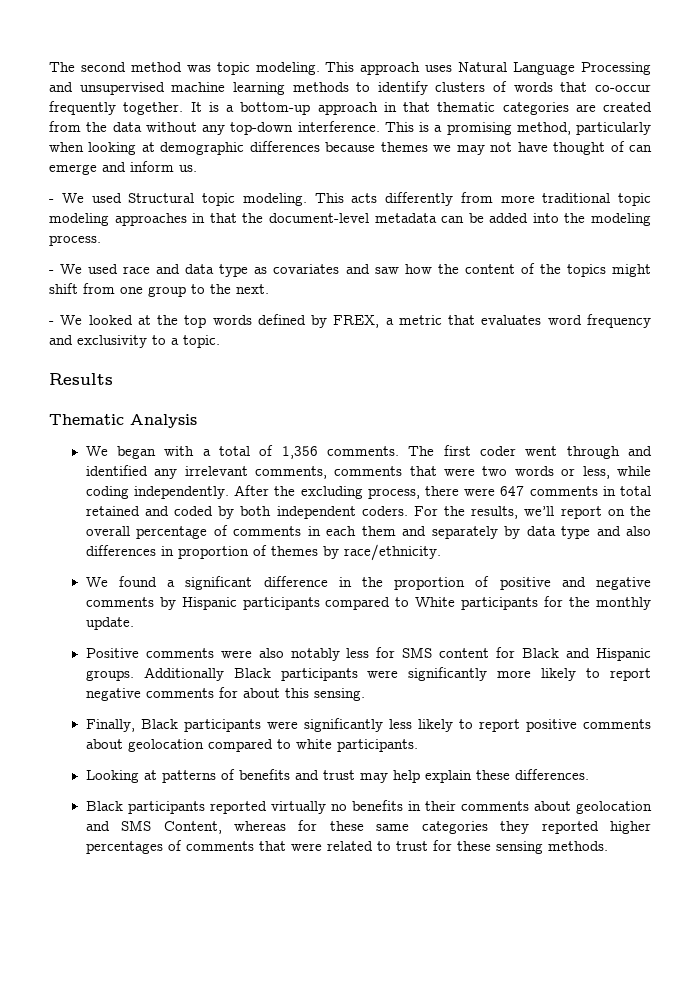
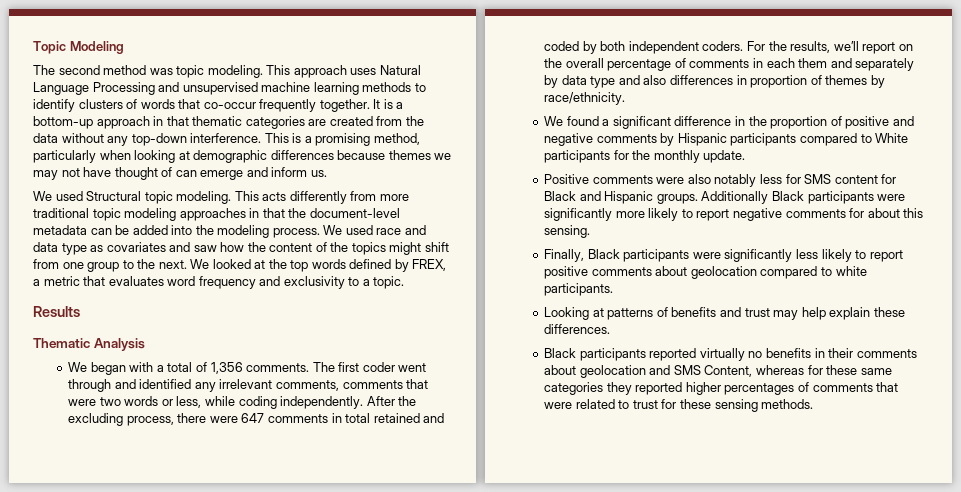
+ Topic Modeling
- - We used Structural topic modeling.
+ We used Structural topic modeling.
- This acts differently from more traditional topic modeling approaches in that the document-level metadata can be added into the modeling process.
- - We used race and data type as covariates and saw how the content of the topics might shift from one group to the next.
- - We looked at the top words defined by FREX, a metric that evaluates word frequency and exclusivity to a topic.
+ This acts differently from more traditional topic modeling approaches in that the document-level metadata can be added into the modeling process. We used race and data type as covariates and saw how the content of the topics might shift from one group to the next. We looked at the top words defined by FREX, a metric that evaluates word frequency and exclusivity to a topic.

